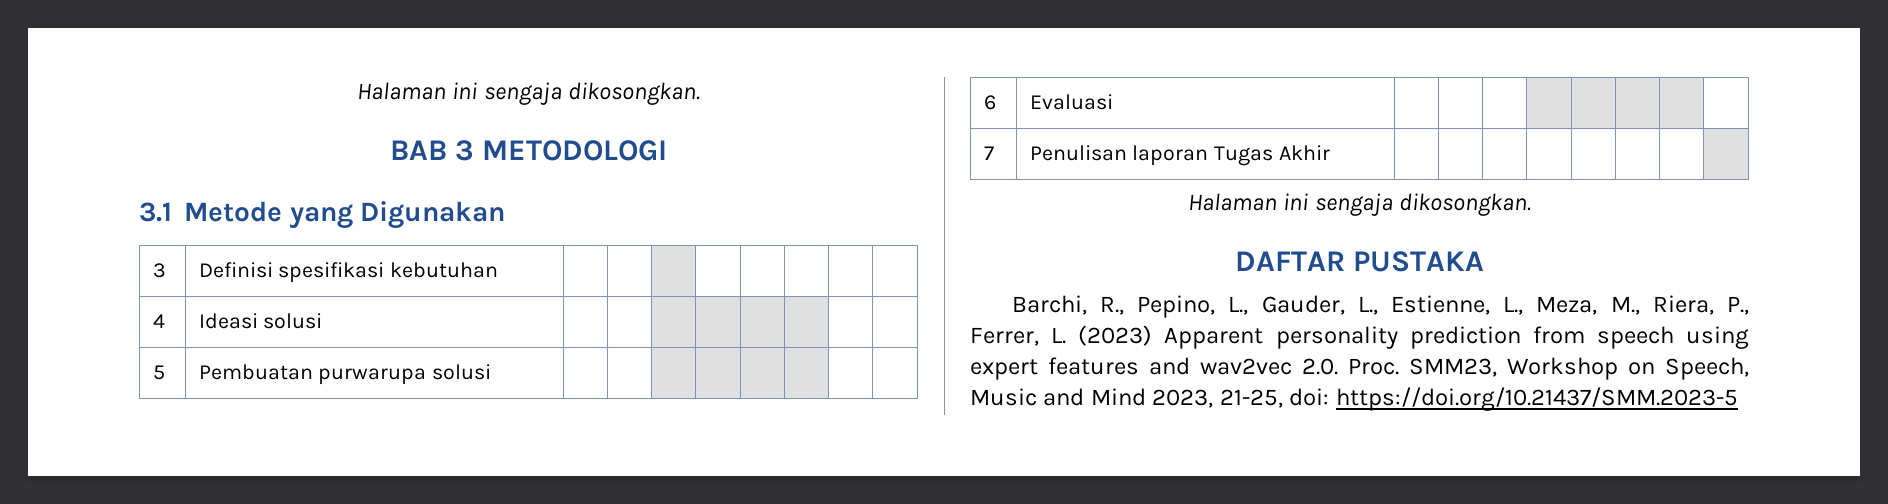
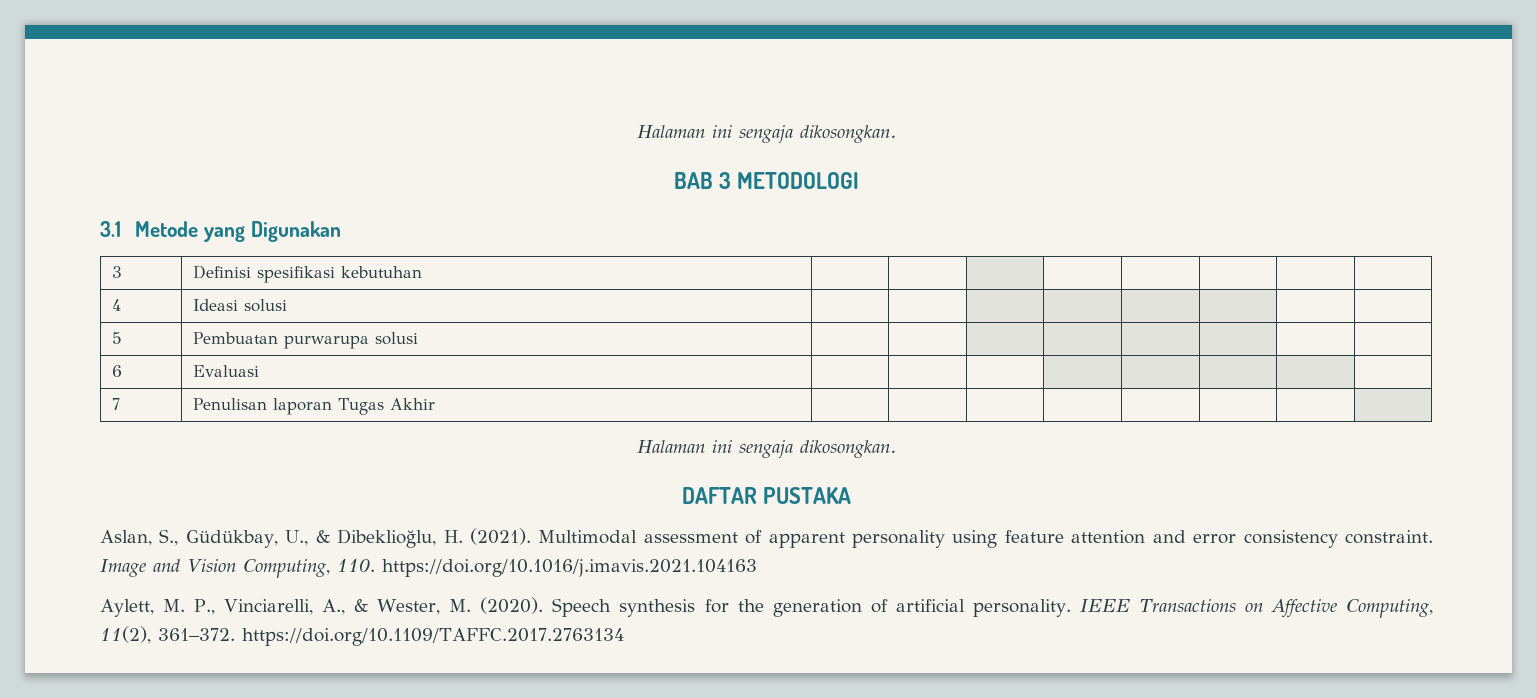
- Barchi, R., Pepino, L., Gauder, L., Estienne, L., Meza, M., Riera, P., Ferrer, L. (2023) Apparent personality prediction from speech using expert features and wav2vec 2.0. Proc. SMM23, Workshop on Speech, Music and Mind 2023, 21-25, doi: https://doi.org/10.21437/SMM.2023-5
+ Aslan, S., Güdükbay, U., & Dibeklioğlu, H. (2021). Multimodal assessment of apparent personality using feature attention and error consistency constraint. Image and Vision Computing, 110. https://doi.org/10.1016/j.imavis.2021.104163
+ Aylett, M. P., Vinciarelli, A., & Wester, M. (2020). Speech synthesis for the generation of artificial personality. IEEE Transactions on Affective Computing, 11(2), 361–372. https://doi.org/10.1109/TAFFC.2017.2763134

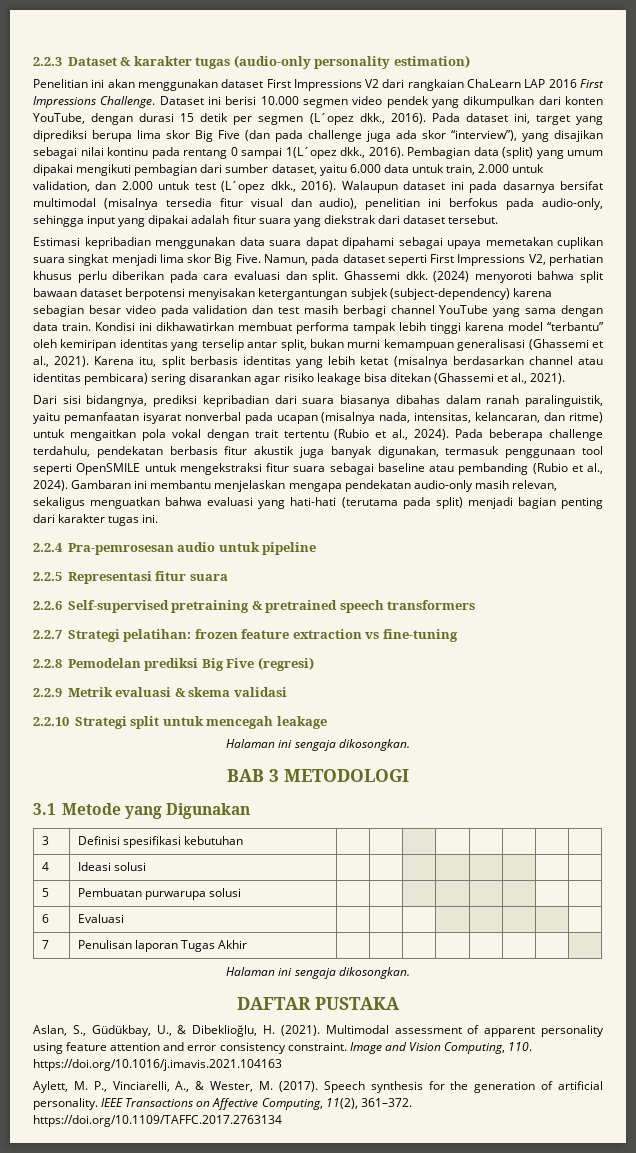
+ 2.2.3 Dataset & karakter tugas (audio-only personality estimation)
+ Penelitian ini akan menggunakan dataset First Impressions V2 dari rangkaian ChaLearn LAP 2016 First Impressions Challenge. Dataset ini berisi 10.000 segmen video pendek yang dikumpulkan dari konten YouTube, dengan durasi 15 detik per segmen (L´opez dkk., 2016). Pada dataset ini, target yang diprediksi berupa lima skor Big Five (dan pada challenge juga ada skor “interview”), yang disajikan sebagai nilai kontinu pada rentang 0 sampai 1(L´opez dkk., 2016). Pembagian data (split) yang umum dipakai mengikuti pembagian dari sumber dataset, yaitu 6.000 data untuk train, 2.000 untuk validation, dan 2.000 untuk test (L´opez dkk., 2016). Walaupun dataset ini pada dasarnya bersifat multimodal (misalnya tersedia fitur visual dan audio), penelitian ini berfokus pada audio-only, sehingga input yang dipakai adalah fitur suara yang diekstrak dari dataset tersebut.
+ Estimasi kepribadian menggunakan data suara dapat dipahami sebagai upaya memetakan cuplikan suara singkat menjadi lima skor Big Five. Namun, pada dataset seperti First Impressions V2, perhatian khusus perlu diberikan pada cara evaluasi dan split. Ghassemi dkk. (2024) menyoroti bahwa split bawaan dataset berpotensi menyisakan ketergantungan subjek (subject-dependency) karena sebagian besar video pada validation dan test masih berbagi channel YouTube yang sama dengan data train. Kondisi ini dikhawatirkan membuat performa tampak lebih tinggi karena model “terbantu” oleh kemiripan identitas yang terselip antar split, bukan murni kemampuan generalisasi (Ghassemi et al., 2021). Karena itu, split berbasis identitas yang lebih ketat (misalnya berdasarkan channel atau identitas pembicara) sering disarankan agar risiko leakage bisa ditekan (Ghassemi et al., 2021).
+ Dari sisi bidangnya, prediksi kepribadian dari suara biasanya dibahas dalam ranah paralinguistik, yaitu pemanfaatan isyarat nonverbal pada ucapan (misalnya nada, intensitas, kelancaran, dan ritme) untuk mengaitkan pola vokal dengan trait tertentu (Rubio et al., 2024). Pada beberapa challenge terdahulu, pendekatan berbasis fitur akustik juga banyak digunakan, termasuk penggunaan tool seperti OpenSMILE untuk mengekstraksi fitur suara sebagai baseline atau pembanding (Rubio et al., 2024). Gambaran ini membantu menjelaskan mengapa pendekatan audio-only masih relevan, sekaligus menguatkan bahwa evaluasi yang hati-hati (terutama pada split) menjadi bagian penting dari karakter tugas ini.
+ 2.2.4 Pra-pemrosesan audio untuk pipeline
+ 2.2.5 Representasi fitur suara
+ 2.2.6 Self-supervised pretraining & pretrained speech transformers
+ 2.2.7 Strategi pelatihan: frozen feature extraction vs fine-tuning
+ 2.2.8 Pemodelan prediksi Big Five (regresi)
+ 2.2.9 Metrik evaluasi & skema validasi
+ 2.2.10 Strategi split untuk mencegah leakage
- Aylett, M. P., Vinciarelli, A., & Wester, M. (2020).
+ Aylett, M. P., Vinciarelli, A., & Wester, M. (2017).

